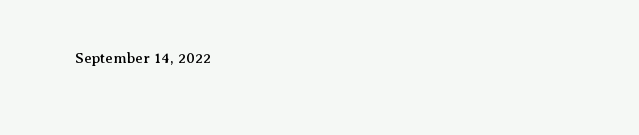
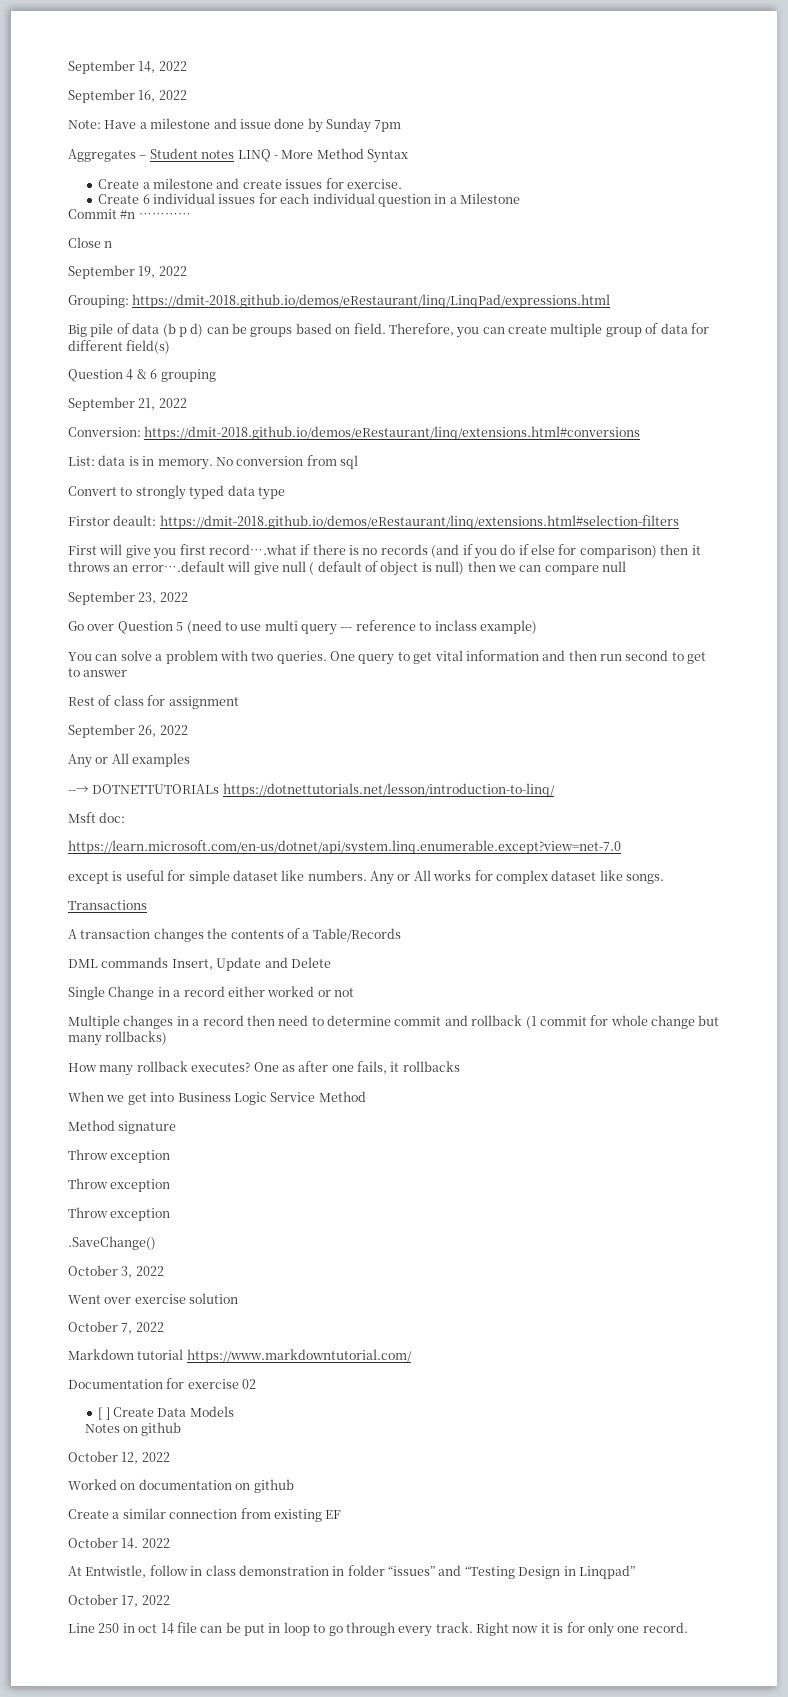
+ September 16, 2022
+ Note: Have a milestone and issue done by Sunday 7pm
+ Aggregates – Student notes LINQ - More Method Syntax
+ Create a milestone and create issues for exercise.
+ Create 6 individual issues for each individual question in a Milestone
+ Commit #n …………
+ Close n
+ September 19, 2022
+ Grouping: https://dmit-2018.github.io/demos/eRestaurant/linq/LinqPad/expressions.html
+ Big pile of data (b p d) can be groups based on field. Therefore, you can create multiple group of data for different field(s)
+ Question 4 & 6 grouping
+ September 21, 2022
+ Conversion: https://dmit-2018.github.io/demos/eRestaurant/linq/extensions.html#conversions
+ List: data is in memory. No conversion from sql
+ Convert to strongly typed data type
+ Firstor deault: https://dmit-2018.github.io/demos/eRestaurant/linq/extensions.html#selection-filters
+ First will give you first record….what if there is no records (and if you do if else for comparison) then it throws an error….default will give null ( default of object is null) then we can compare null
+ September 23, 2022
+ Go over Question 5 (need to use multi query --- reference to inclass example)
+ You can solve a problem with two queries. One query to get vital information and then run second to get to answer
+ Rest of class for assignment
+ September 26, 2022
+ Any or All examples
+ --→ DOTNETTUTORIALs https://dotnettutorials.net/lesson/introduction-to-linq/
+ Msft doc:
+ https://learn.microsoft.com/en-us/dotnet/api/system.linq.enumerable.except?view=net-7.0
+ except is useful for simple dataset like numbers. Any or All works for complex dataset like songs.
+ Transactions
+ A transaction changes the contents of a Table/Records
+ DML commands Insert, Update and Delete
+ Single Change in a record either worked or not
+ Multiple changes in a record then need to determine commit and rollback (1 commit for whole change but many rollbacks)
+ How many rollback executes? One as after one fails, it rollbacks
+ When we get into Business Logic Service Method
+ Method signature
+ Throw exception
+ Throw exception
+ Throw exception
+ .SaveChange()
+ October 3, 2022
+ Went over exercise solution
+ October 7, 2022
+ Markdown tutorial https://www.markdowntutorial.com/
+ Documentation for exercise 02
+ [ ] Create Data Models
+ Notes on github
+ October 12, 2022
+ Worked on documentation on github
+ Create a similar connection from existing EF
+ October 14. 2022
+ At Entwistle, follow in class demonstration in folder “issues” and “Testing Design in Linqpad”
+ October 17, 2022
+ Line 250 in oct 14 file can be put in loop to go through every track. Right now it is for only one record.

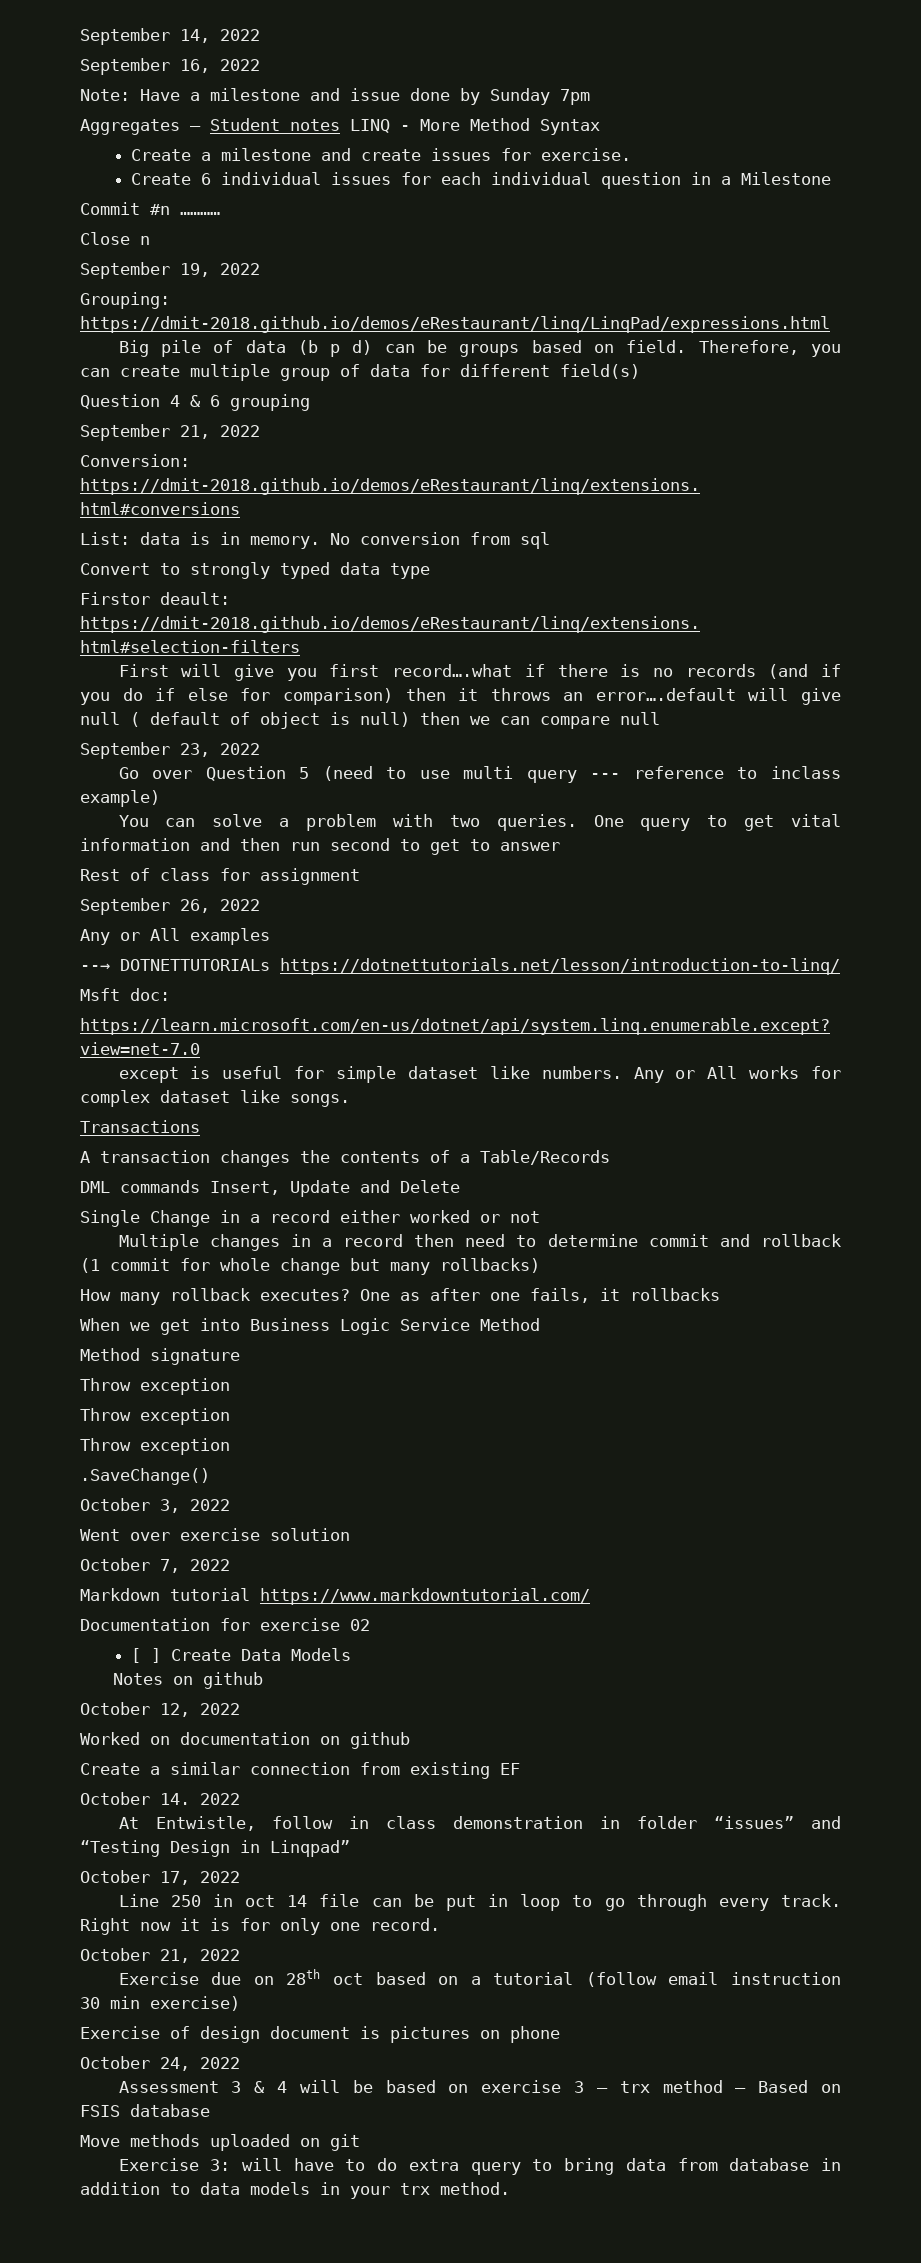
+ October 21, 2022
+ Exercise due on 28th oct based on a tutorial (follow email instruction 30 min exercise)
+ Exercise of design document is pictures on phone
+ October 24, 2022
+ Assessment 3 & 4 will be based on exercise 3 – trx method – Based on FSIS database
+ Move methods uploaded on git
+ Exercise 3: will have to do extra query to bring data from database in addition to data models in your trx method.

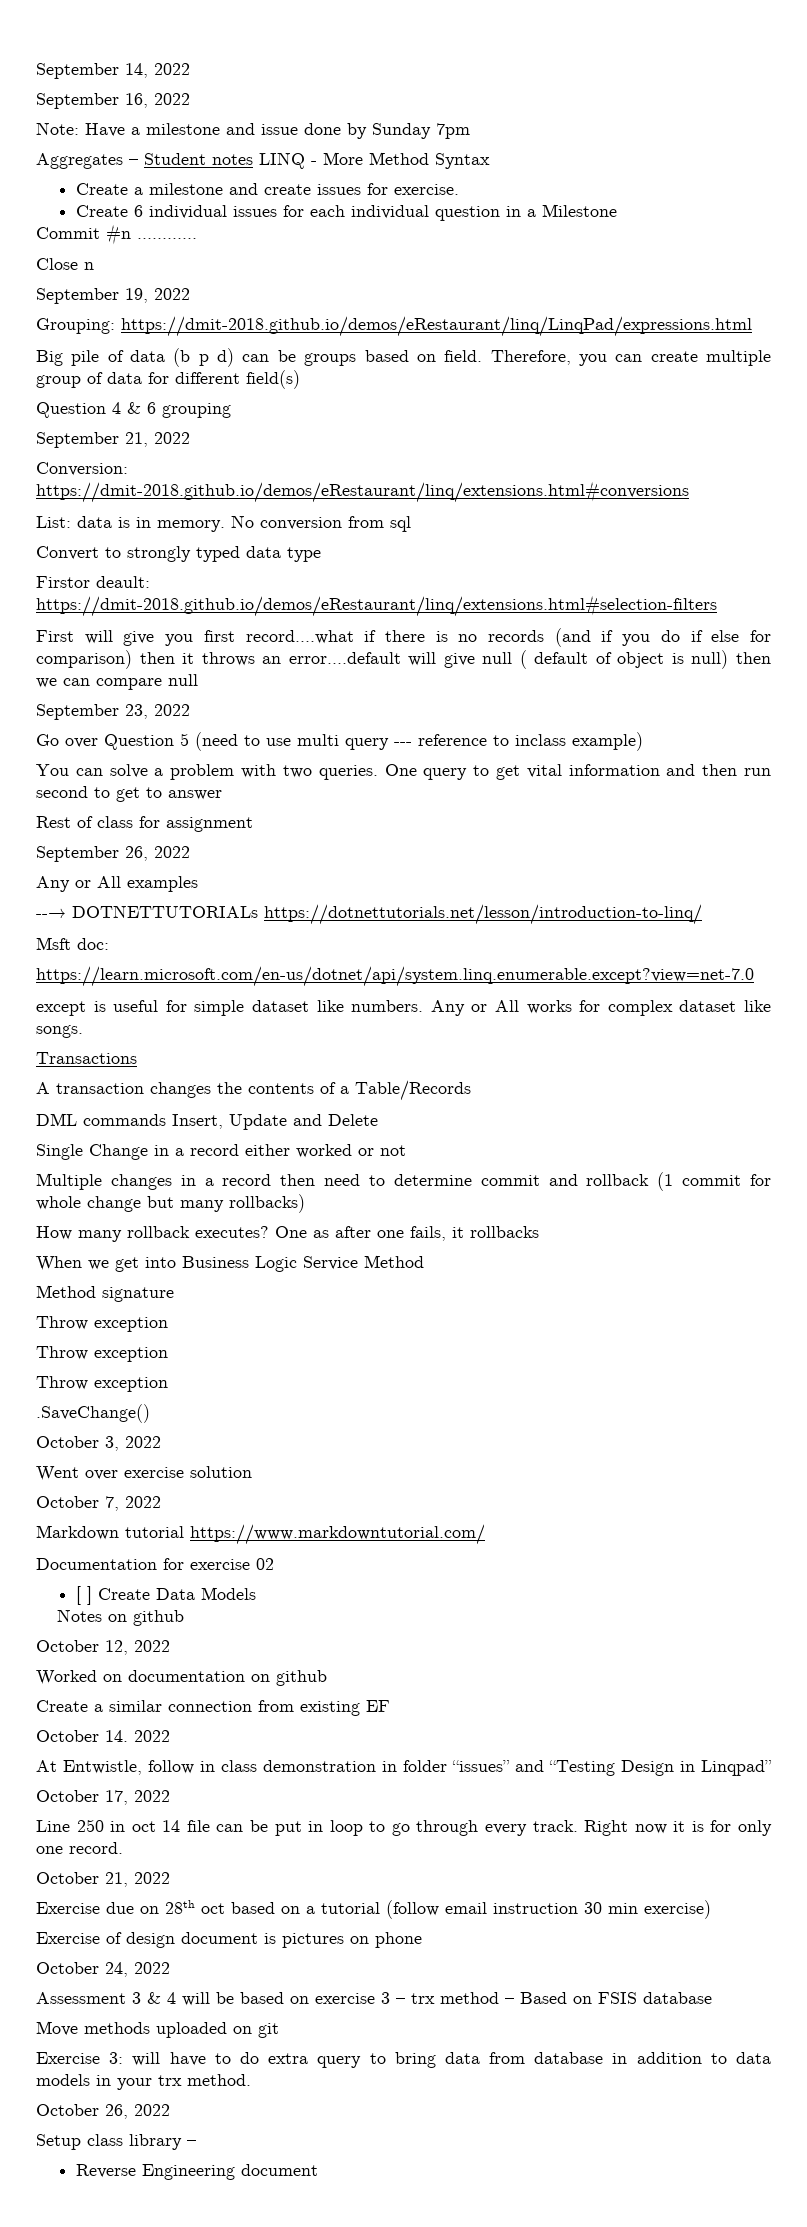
+ October 26, 2022
+ Setup class library –
+ Reverse Engineering document

